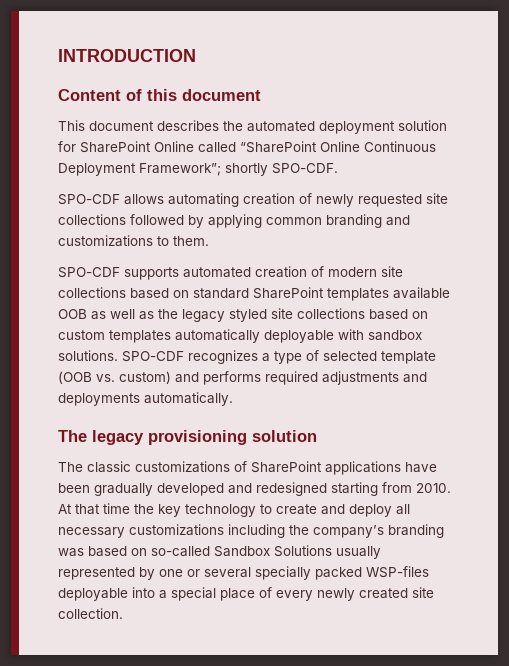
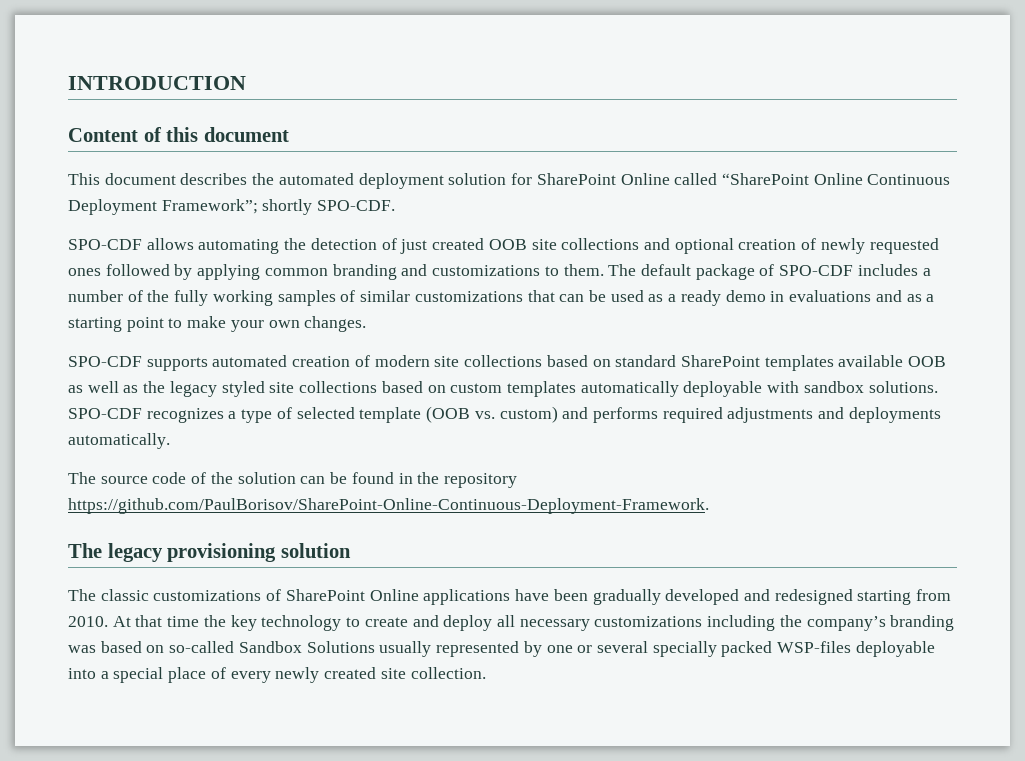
- SPO-CDF allows automating creation of newly requested site collections followed by applying common branding and customizations to them.
+ SPO-CDF allows automating the detection of just created OOB site collections and optional creation of newly requested ones followed by applying common branding and customizations to them. The default package of SPO-CDF includes a number of the fully working samples of similar customizations that can be used as a ready demo in evaluations and as a starting point to make your own changes.
+ The source code of the solution can be found in the repository https://github.com/PaulBorisov/SharePoint-Online-Continuous-Deployment-Framework.
- The classic customizations of SharePoint applications have been gradually developed and redesigned starting from 2010.
+ The classic customizations of SharePoint Online applications have been gradually developed and redesigned starting from 2010.

